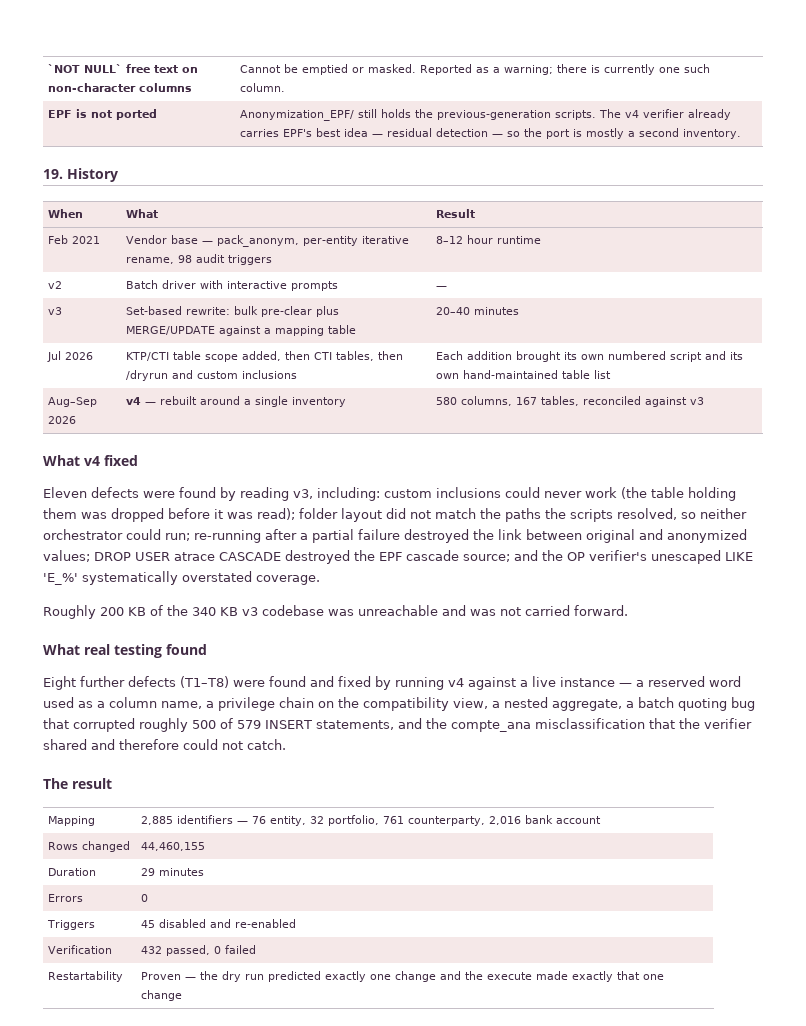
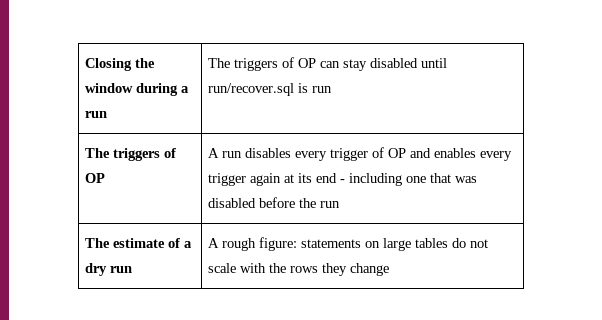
- `NOT NULL` free text on non-character columns | Cannot be emptied or masked. Reported as a warning; there is currently one such column.
- EPF is not ported | Anonymization_EPF/ still holds the previous-generation scripts. The v4 verifier already carries EPF's best idea — residual detection — so the port is mostly a second inventory.
- 19. History
- When | What | Result
- Feb 2021 | Vendor base — pack_anonym, per-entity iterative rename, 98 audit triggers | 8–12 hour runtime
- v2 | Batch driver with interactive prompts | —
- v3 | Set-based rewrite: bulk pre-clear plus MERGE/UPDATE against a mapping table | 20–40 minutes
- Jul 2026 | KTP/CTI table scope added, then CTI tables, then /dryrun and custom inclusions | Each addition brought its own numbered script and its own hand-maintained table list
- Aug–Sep 2026 | v4 — rebuilt around a single inventory | 580 columns, 167 tables, reconciled against v3
- What v4 fixed
- Eleven defects were found by reading v3, including: custom inclusions could never work (the table holding them was dropped before it was read); folder layout did not match the paths the scripts resolved, so neither orchestrator could run; re-running after a partial failure destroyed the link between original and anonymized values; DROP USER atrace CASCADE destroyed the EPF cascade source; and the OP verifier's unescaped LIKE 'E_%' systematically overstated coverage.
- Roughly 200 KB of the 340 KB v3 codebase was unreachable and was not carried forward.
- What real testing found
- Eight further defects (T1–T8) were found and fixed by running v4 against a live instance — a reserved word used as a column name, a privilege chain on the compatibility view, a nested aggregate, a batch quoting bug that corrupted roughly 500 of 579 INSERT statements, and the compte_ana misclassification that the verifier shared and therefore could not catch.
- The result
- Mapping | 2,885 identifiers — 76 entity, 32 portfolio, 761 counterparty, 2,016 bank account
- Rows changed | 44,460,155
- Duration | 29 minutes
- Errors | 0
- Triggers | 45 disabled and re-enabled
- Verification | 432 passed, 0 failed
- Restartability | Proven — the dry run predicted exactly one change and the execute made exactly that one change
+ Closing the window during a run | The triggers of OP can stay disabled until run/recover.sql is run
+ The triggers of OP | A run disables every trigger of OP and enables every trigger again at its end - including one that was disabled before the run
+ The estimate of a dry run | A rough figure: statements on large tables do not scale with the rows they change

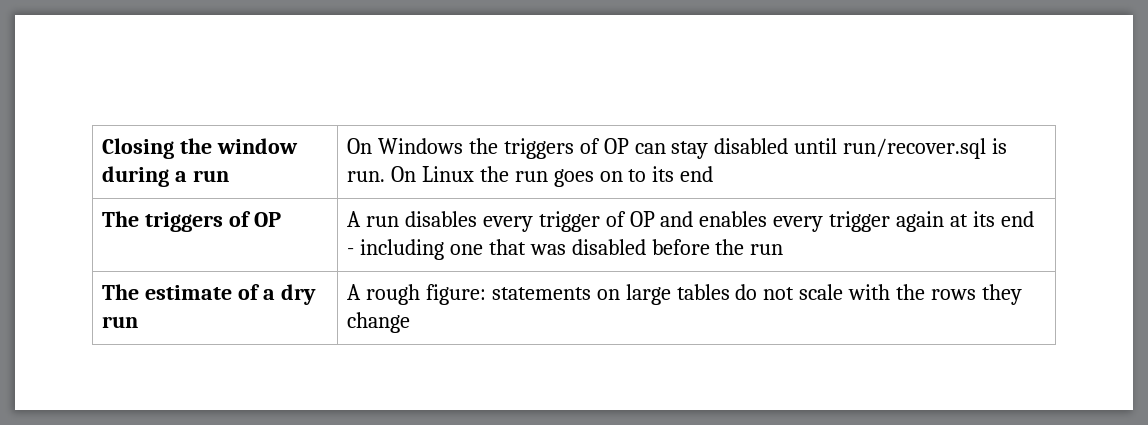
- Closing the window during a run | The triggers of OP can stay disabled until run/recover.sql is run
+ Closing the window during a run | On Windows the triggers of OP can stay disabled until run/recover.sql is run. On Linux the run goes on to its end

